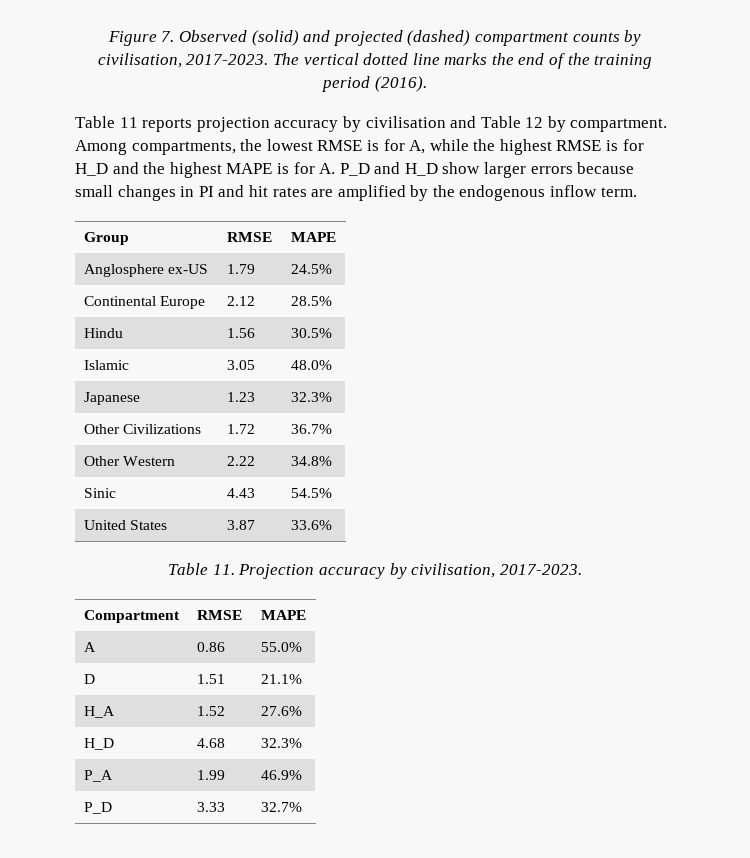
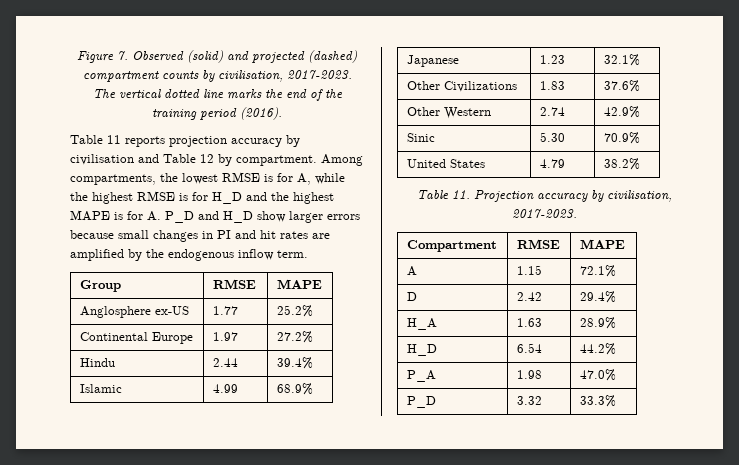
- Anglosphere ex-US | 1.79 | 24.5%
+ Anglosphere ex-US | 1.77 | 25.2%
- Continental Europe | 2.12 | 28.5%
+ Continental Europe | 1.97 | 27.2%
- Hindu | 1.56 | 30.5%
+ Hindu | 2.44 | 39.4%
- Islamic | 3.05 | 48.0%
+ Islamic | 4.99 | 68.9%
- Japanese | 1.23 | 32.3%
+ Japanese | 1.23 | 32.1%
- Other Civilizations | 1.72 | 36.7%
+ Other Civilizations | 1.83 | 37.6%
- Other Western | 2.22 | 34.8%
+ Other Western | 2.74 | 42.9%
- Sinic | 4.43 | 54.5%
+ Sinic | 5.30 | 70.9%
- United States | 3.87 | 33.6%
+ United States | 4.79 | 38.2%
- A | 0.86 | 55.0%
+ A | 1.15 | 72.1%
- D | 1.51 | 21.1%
+ D | 2.42 | 29.4%
- H_A | 1.52 | 27.6%
+ H_A | 1.63 | 28.9%
- H_D | 4.68 | 32.3%
+ H_D | 6.54 | 44.2%
- P_A | 1.99 | 46.9%
+ P_A | 1.98 | 47.0%
- P_D | 3.33 | 32.7%
+ P_D | 3.32 | 33.3%

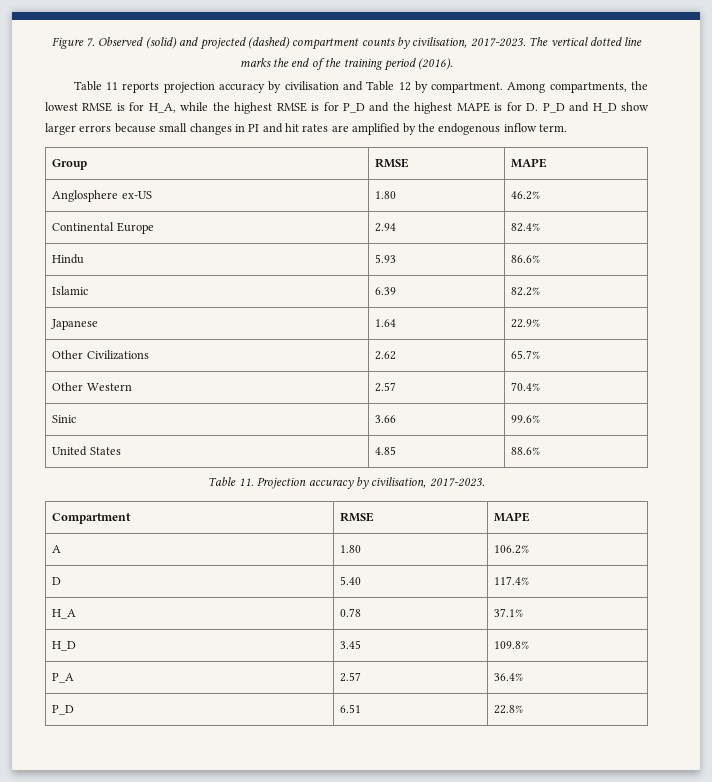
- Among compartments, the lowest RMSE is for A, while the highest RMSE is for H_D and the highest MAPE is for A. P_D and H_D show larger errors because small changes in PI and hit rates are amplified by the endogenous inflow term.
+ Among compartments, the lowest RMSE is for H_A, while the highest RMSE is for P_D and the highest MAPE is for D. P_D and H_D show larger errors because small changes in PI and hit rates are amplified by the endogenous inflow term.
- Anglosphere ex-US | 1.77 | 25.2%
+ Anglosphere ex-US | 1.80 | 46.2%
- Continental Europe | 1.97 | 27.2%
+ Continental Europe | 2.94 | 82.4%
- Hindu | 2.44 | 39.4%
+ Hindu | 5.93 | 86.6%
- Islamic | 4.99 | 68.9%
+ Islamic | 6.39 | 82.2%
- Japanese | 1.23 | 32.1%
+ Japanese | 1.64 | 22.9%
- Other Civilizations | 1.83 | 37.6%
+ Other Civilizations | 2.62 | 65.7%
- Other Western | 2.74 | 42.9%
+ Other Western | 2.57 | 70.4%
- Sinic | 5.30 | 70.9%
+ Sinic | 3.66 | 99.6%
- United States | 4.79 | 38.2%
+ United States | 4.85 | 88.6%
- A | 1.15 | 72.1%
+ A | 1.80 | 106.2%
- D | 2.42 | 29.4%
+ D | 5.40 | 117.4%
- H_A | 1.63 | 28.9%
+ H_A | 0.78 | 37.1%
- H_D | 6.54 | 44.2%
+ H_D | 3.45 | 109.8%
- P_A | 1.98 | 47.0%
+ P_A | 2.57 | 36.4%
- P_D | 3.32 | 33.3%
+ P_D | 6.51 | 22.8%

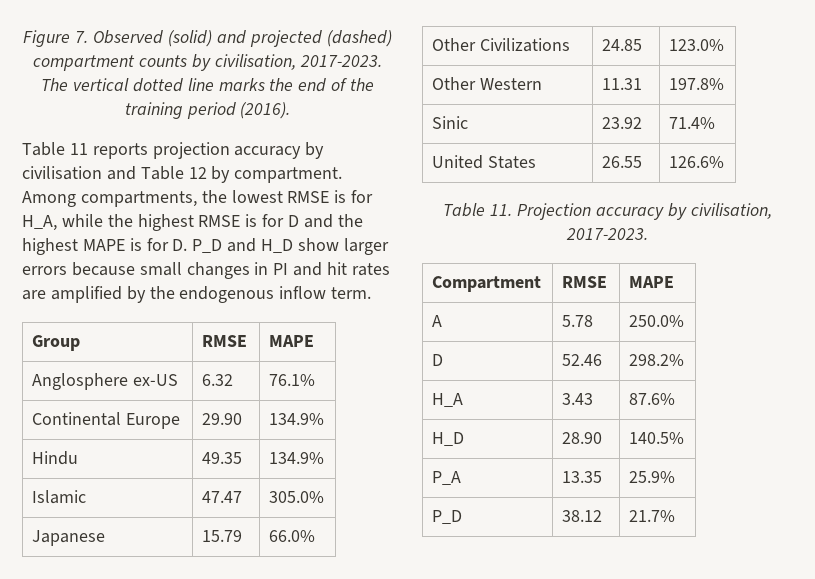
- Among compartments, the lowest RMSE is for H_A, while the highest RMSE is for P_D and the highest MAPE is for D. P_D and H_D show larger errors because small changes in PI and hit rates are amplified by the endogenous inflow term.
+ Among compartments, the lowest RMSE is for H_A, while the highest RMSE is for D and the highest MAPE is for D. P_D and H_D show larger errors because small changes in PI and hit rates are amplified by the endogenous inflow term.
- Anglosphere ex-US | 1.80 | 46.2%
+ Anglosphere ex-US | 6.32 | 76.1%
- Continental Europe | 2.94 | 82.4%
+ Continental Europe | 29.90 | 134.9%
- Hindu | 5.93 | 86.6%
+ Hindu | 49.35 | 134.9%
- Islamic | 6.39 | 82.2%
+ Islamic | 47.47 | 305.0%
- Japanese | 1.64 | 22.9%
+ Japanese | 15.79 | 66.0%
- Other Civilizations | 2.62 | 65.7%
+ Other Civilizations | 24.85 | 123.0%
- Other Western | 2.57 | 70.4%
+ Other Western | 11.31 | 197.8%
- Sinic | 3.66 | 99.6%
+ Sinic | 23.92 | 71.4%
- United States | 4.85 | 88.6%
+ United States | 26.55 | 126.6%
- A | 1.80 | 106.2%
+ A | 5.78 | 250.0%
- D | 5.40 | 117.4%
+ D | 52.46 | 298.2%
- H_A | 0.78 | 37.1%
+ H_A | 3.43 | 87.6%
- H_D | 3.45 | 109.8%
+ H_D | 28.90 | 140.5%
- P_A | 2.57 | 36.4%
+ P_A | 13.35 | 25.9%
- P_D | 6.51 | 22.8%
+ P_D | 38.12 | 21.7%

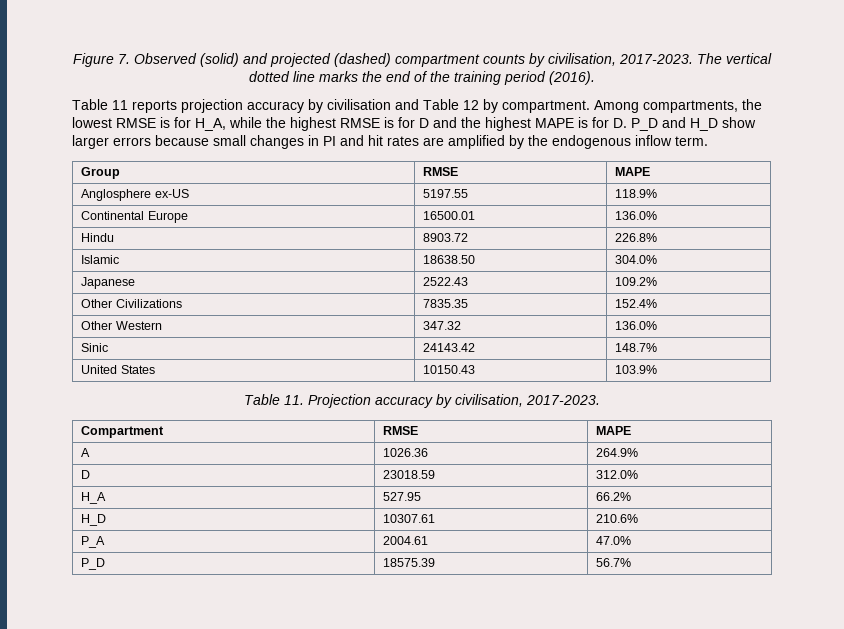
- Anglosphere ex-US | 6.32 | 76.1%
+ Anglosphere ex-US | 5197.55 | 118.9%
- Continental Europe | 29.90 | 134.9%
+ Continental Europe | 16500.01 | 136.0%
- Hindu | 49.35 | 134.9%
+ Hindu | 8903.72 | 226.8%
- Islamic | 47.47 | 305.0%
+ Islamic | 18638.50 | 304.0%
- Japanese | 15.79 | 66.0%
+ Japanese | 2522.43 | 109.2%
- Other Civilizations | 24.85 | 123.0%
+ Other Civilizations | 7835.35 | 152.4%
- Other Western | 11.31 | 197.8%
+ Other Western | 347.32 | 136.0%
- Sinic | 23.92 | 71.4%
+ Sinic | 24143.42 | 148.7%
- United States | 26.55 | 126.6%
+ United States | 10150.43 | 103.9%
- A | 5.78 | 250.0%
+ A | 1026.36 | 264.9%
- D | 52.46 | 298.2%
+ D | 23018.59 | 312.0%
- H_A | 3.43 | 87.6%
+ H_A | 527.95 | 66.2%
- H_D | 28.90 | 140.5%
+ H_D | 10307.61 | 210.6%
- P_A | 13.35 | 25.9%
+ P_A | 2004.61 | 47.0%
- P_D | 38.12 | 21.7%
+ P_D | 18575.39 | 56.7%

